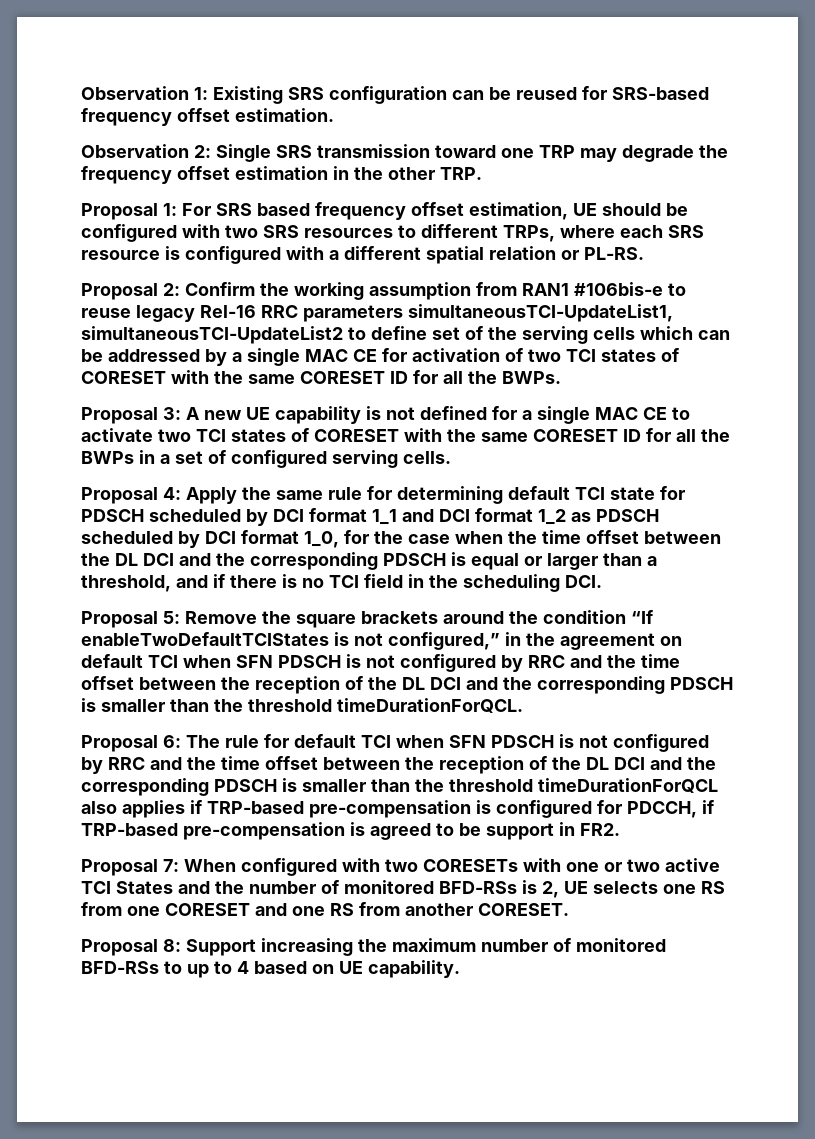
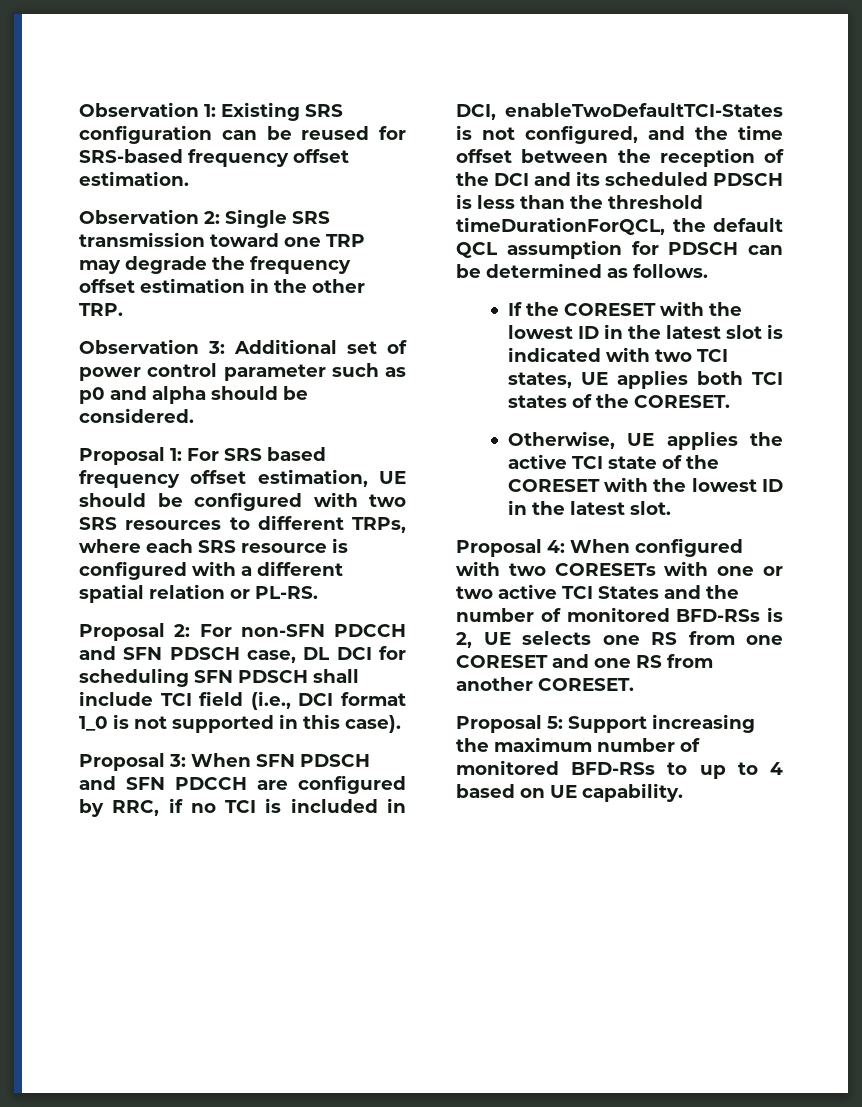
+ Observation 3: Additional set of power control parameter such as p0 and alpha should be considered.
- Proposal 2: Confirm the working assumption from RAN1 #106bis-e to reuse legacy Rel-16 RRC parameters simultaneousTCI-UpdateList1, simultaneousTCI-UpdateList2 to define set of the serving cells which can be addressed by a single MAC CE for activation of two TCI states of CORESET with the same CORESET ID for all the BWPs.
- Proposal 3: A new UE capability is not defined for a single MAC CE to activate two TCI states of CORESET with the same CORESET ID for all the BWPs in a set of configured serving cells.
- Proposal 4: Apply the same rule for determining default TCI state for PDSCH scheduled by DCI format 1_1 and DCI format 1_2 as PDSCH scheduled by DCI format 1_0, for the case when the time offset between the DL DCI and the corresponding PDSCH is equal or larger than a threshold, and if there is no TCI field in the scheduling DCI.
- Proposal 5: Remove the square brackets around the condition “If enableTwoDefaultTCIStates is not configured,” in the agreement on default TCI when SFN PDSCH is not configured by RRC and the time offset between the reception of the DL DCI and the corresponding PDSCH is smaller than the threshold timeDurationForQCL.
- Proposal 6: The rule for default TCI when SFN PDSCH is not configured by RRC and the time offset between the reception of the DL DCI and the corresponding PDSCH is smaller than the threshold timeDurationForQCL also applies if TRP-based pre-compensation is configured for PDCCH, if TRP-based pre-compensation is agreed to be support in FR2.
- Proposal 7: When configured with two CORESETs with one or two active TCI States and the number of monitored BFD-RSs is 2, UE selects one RS from one CORESET and one RS from another CORESET.
+ Proposal 2: For non-SFN PDCCH and SFN PDSCH case, DL DCI for scheduling SFN PDSCH shall include TCI field (i.e., DCI format 1_0 is not supported in this case).
+ Proposal 3: When SFN PDSCH and SFN PDCCH are configured by RRC, if no TCI is included in DCI, enableTwoDefaultTCI-States is not configured, and the time offset between the reception of the DCI and its scheduled PDSCH is less than the threshold timeDurationForQCL, the default QCL assumption for PDSCH can be determined as follows.
+ If the CORESET with the lowest ID in the latest slot is indicated with two TCI states, UE applies both TCI states of the CORESET.
+ Otherwise, UE applies the active TCI state of the CORESET with the lowest ID in the latest slot.
+ Proposal 4: When configured with two CORESETs with one or two active TCI States and the number of monitored BFD-RSs is 2, UE selects one RS from one CORESET and one RS from another CORESET.
- Proposal 8: Support increasing the maximum number of monitored BFD-RSs to up to 4 based on UE capability.
+ Proposal 5: Support increasing the maximum number of monitored BFD-RSs to up to 4 based on UE capability.

